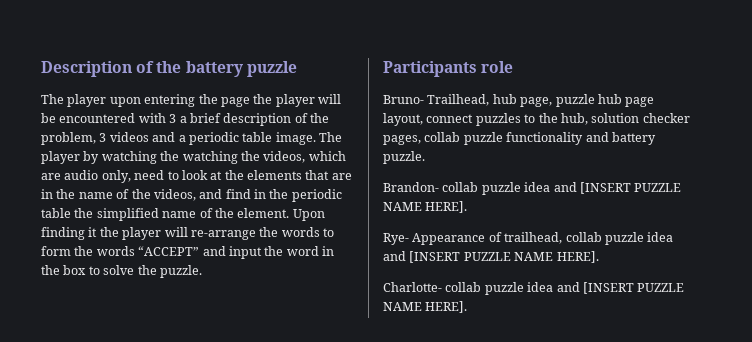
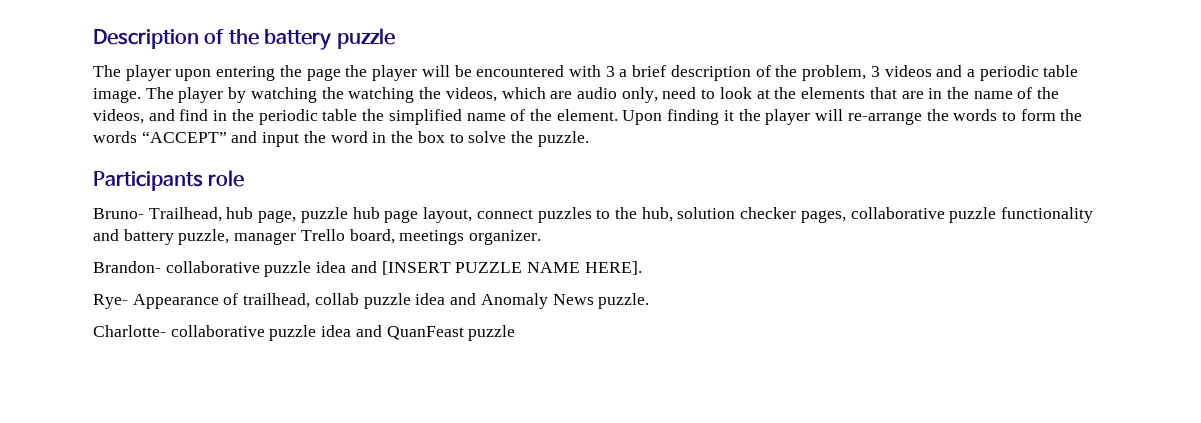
- Bruno- Trailhead, hub page, puzzle hub page layout, connect puzzles to the hub, solution checker pages, collab puzzle functionality and battery puzzle.
+ Bruno- Trailhead, hub page, puzzle hub page layout, connect puzzles to the hub, solution checker pages, collaborative puzzle functionality and battery puzzle, manager Trello board, meetings organizer.
- Brandon- collab puzzle idea and [INSERT PUZZLE NAME HERE].
+ Brandon- collaborative puzzle idea and [INSERT PUZZLE NAME HERE].
- Rye- Appearance of trailhead, collab puzzle idea and [INSERT PUZZLE NAME HERE].
+ Rye- Appearance of trailhead, collab puzzle idea and Anomaly News puzzle.
- Charlotte- collab puzzle idea and [INSERT PUZZLE NAME HERE].
+ Charlotte- collaborative puzzle idea and QuanFeast puzzle

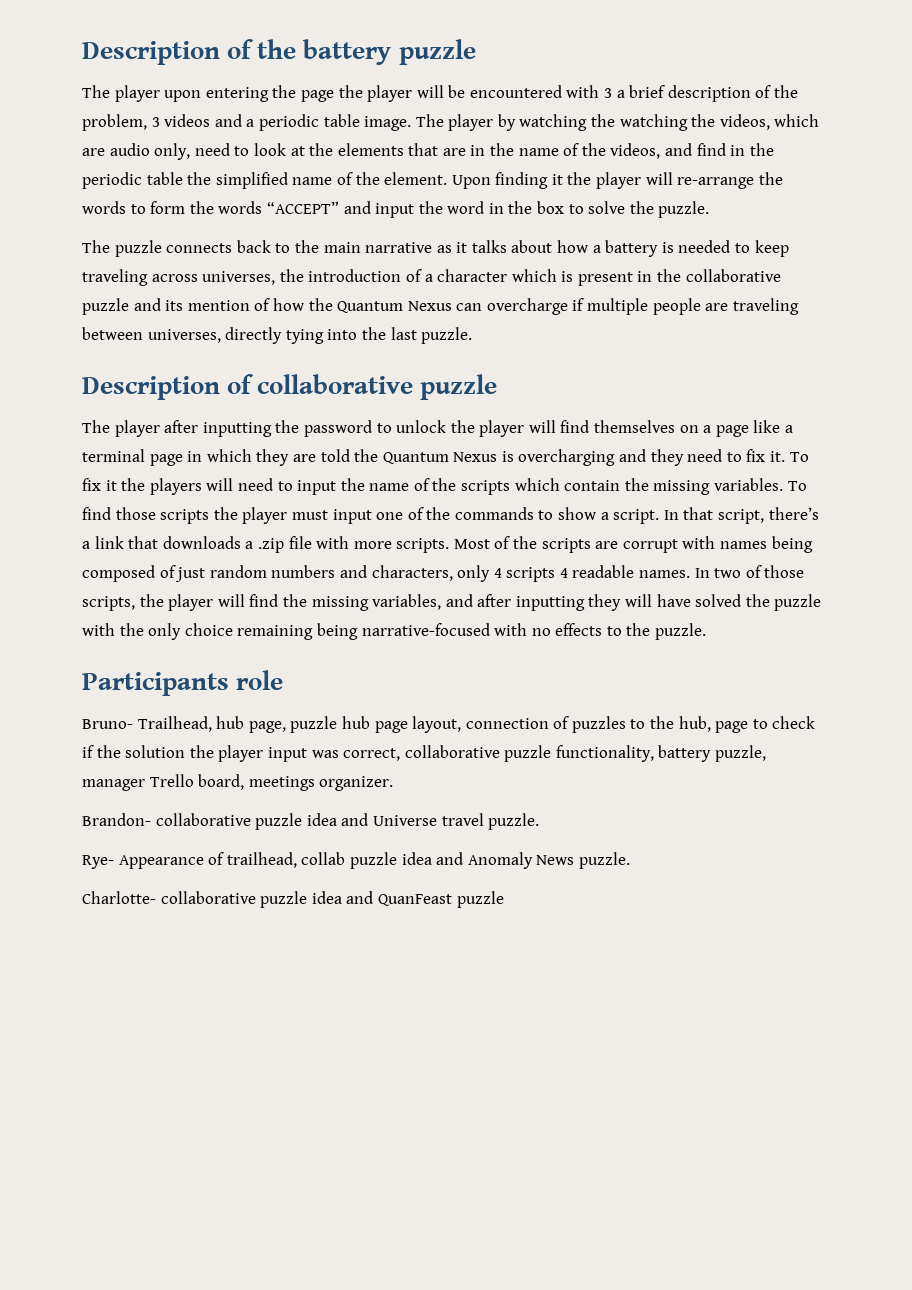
+ The puzzle connects back to the main narrative as it talks about how a battery is needed to keep traveling across universes, the introduction of a character which is present in the collaborative puzzle and its mention of how the Quantum Nexus can overcharge if multiple people are traveling between universes, directly tying into the last puzzle.
+ Description of collaborative puzzle
+ The player after inputting the password to unlock the player will find themselves on a page like a terminal page in which they are told the Quantum Nexus is overcharging and they need to fix it. To fix it the players will need to input the name of the scripts which contain the missing variables. To find those scripts the player must input one of the commands to show a script. In that script, there’s a link that downloads a .zip file with more scripts. Most of the scripts are corrupt with names being composed of just random numbers and characters, only 4 scripts 4 readable names. In two of those scripts, the player will find the missing variables, and after inputting they will have solved the puzzle with the only choice remaining being narrative-focused with no effects to the puzzle.
- Bruno- Trailhead, hub page, puzzle hub page layout, connect puzzles to the hub, solution checker pages, collaborative puzzle functionality and battery puzzle, manager Trello board, meetings organizer.
+ Bruno- Trailhead, hub page, puzzle hub page layout, connection of puzzles to the hub, page to check if the solution the player input was correct, collaborative puzzle functionality, battery puzzle, manager Trello board, meetings organizer.
- Brandon- collaborative puzzle idea and [INSERT PUZZLE NAME HERE].
+ Brandon- collaborative puzzle idea and Universe travel puzzle.

